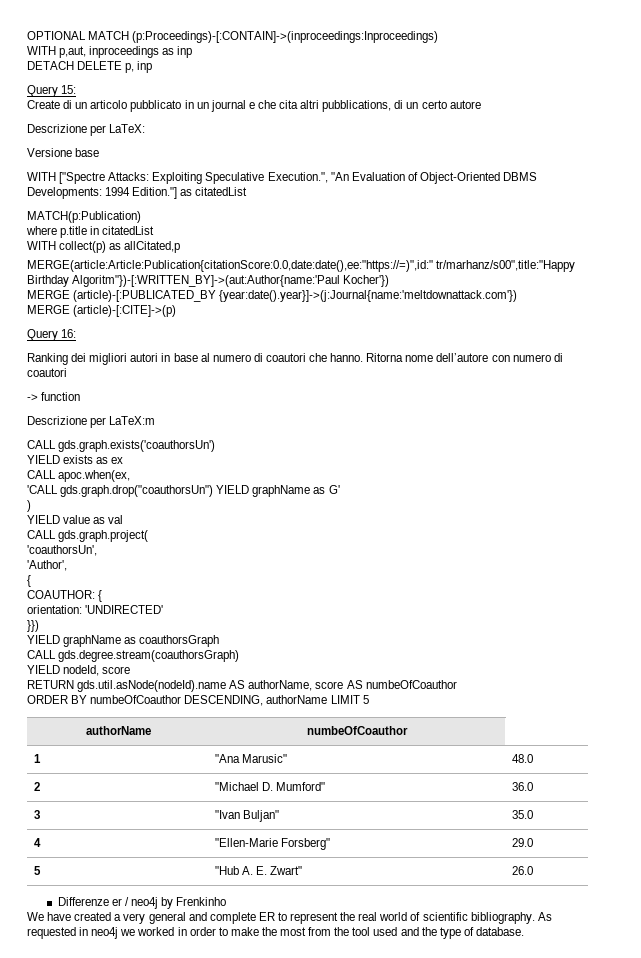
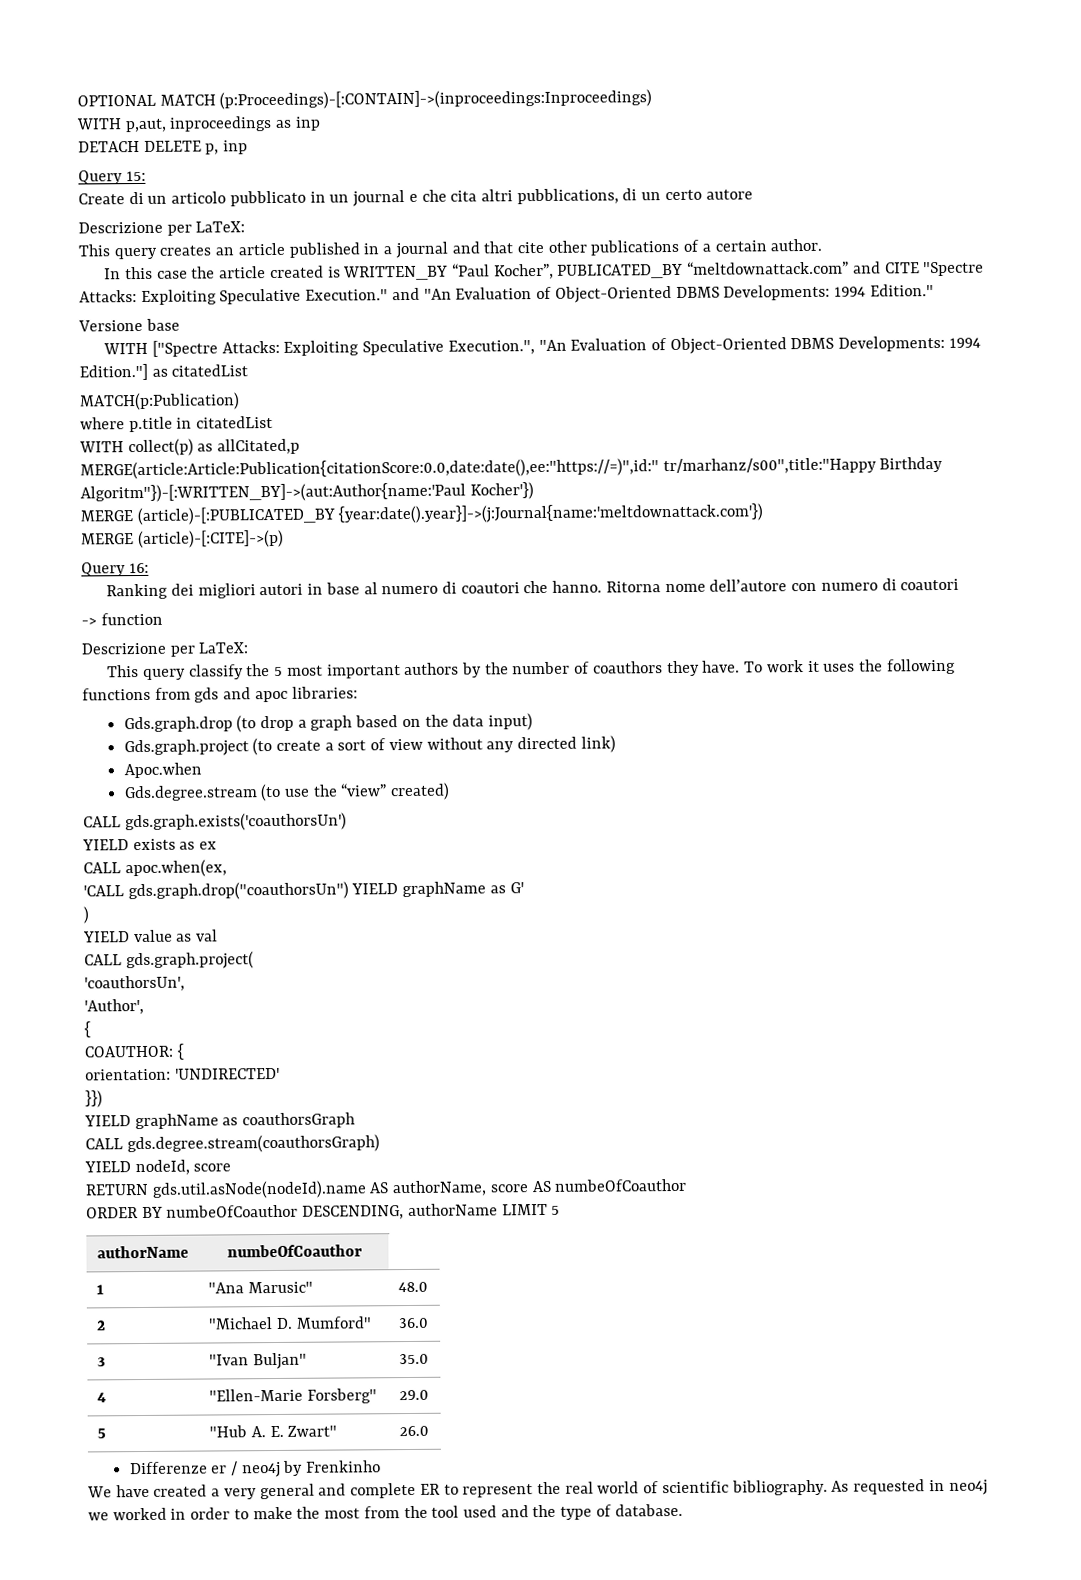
+ This query creates an article published in a journal and that cite other publications of a certain author.
+ In this case the article created is WRITTEN_BY “Paul Kocher”, PUBLICATED_BY “meltdownattack.com” and CITE "Spectre Attacks: Exploiting Speculative Execution." and "An Evaluation of Object-Oriented DBMS Developments: 1994 Edition."
  -> function
- Descrizione per LaTeX:m
+ Descrizione per LaTeX:
+ This query classify the 5 most important authors by the number of coauthors they have. To work it uses the following functions from gds and apoc libraries:
+ Gds.graph.drop (to drop a graph based on the data input)
+ Gds.graph.project (to create a sort of view without any directed link)
+ Apoc.when
+ Gds.degree.stream (to use the “view” created)

